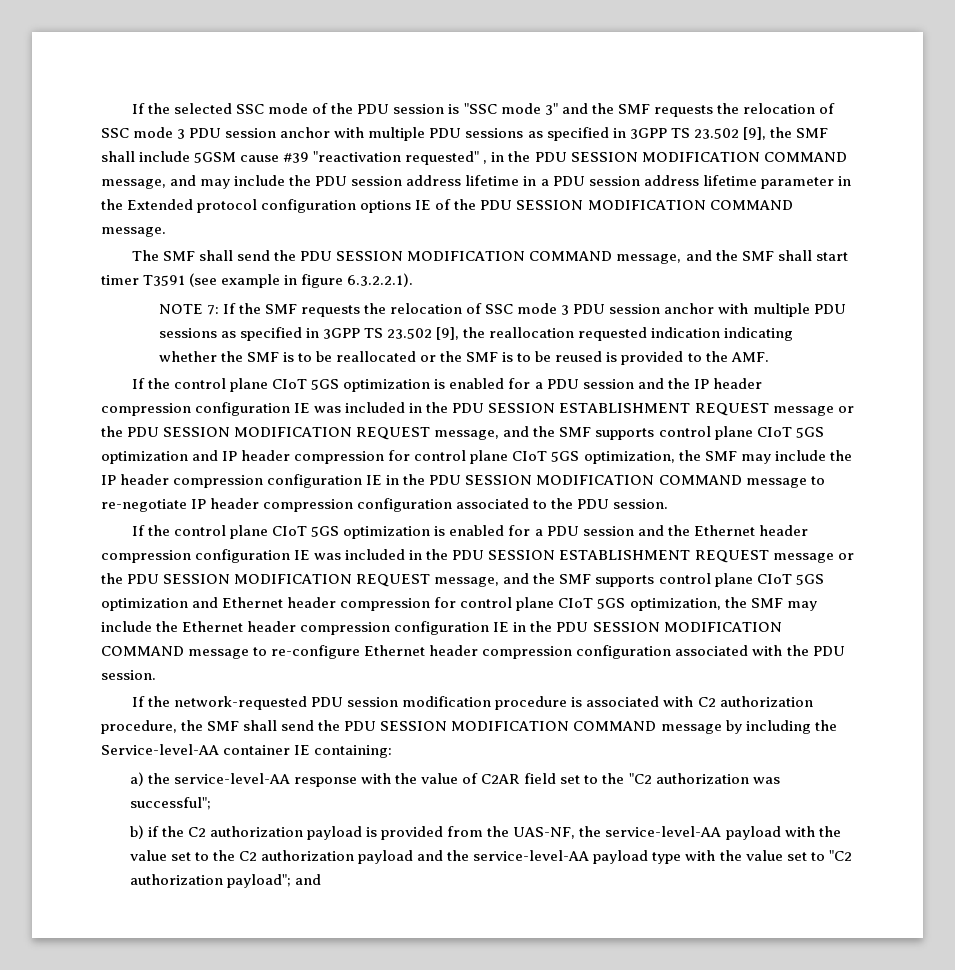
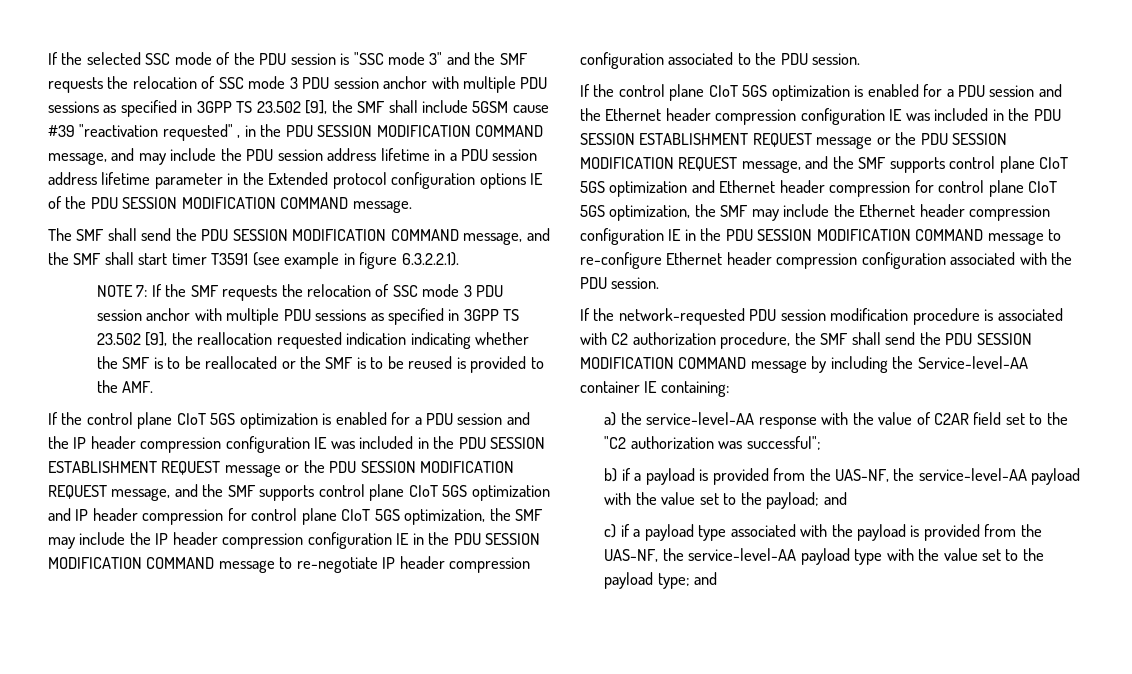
- b) if the C2 authorization payload is provided from the UAS-NF, the service-level-AA payload with the value set to the C2 authorization payload and the service-level-AA payload type with the value set to "C2 authorization payload"; and
+ b) if a payload is provided from the UAS-NF, the service-level-AA payload with the value set to the payload; and
+ c) if a payload type associated with the payload is provided from the UAS-NF, the service-level-AA payload type with the value set to the payload type; and

